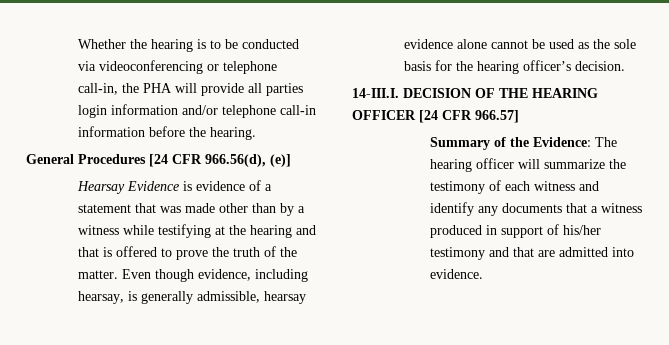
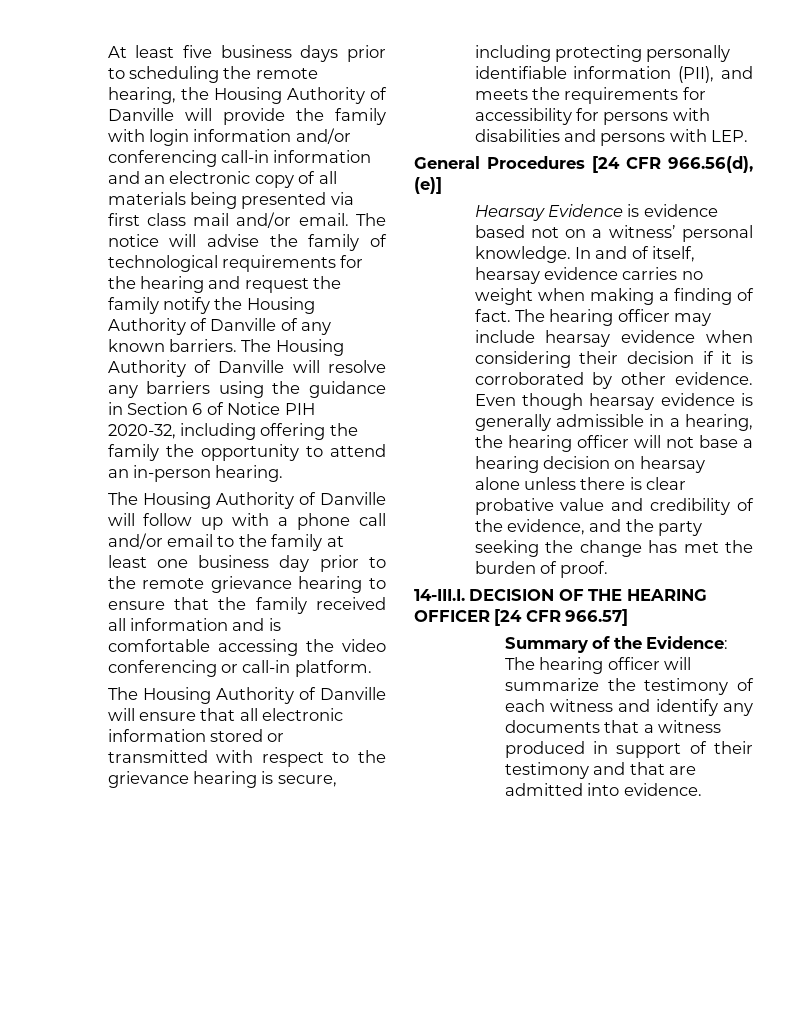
- Whether the hearing is to be conducted via videoconferencing or telephone call-in, the PHA will provide all parties login information and/or telephone call-in information before the hearing.
+ At least five business days prior to scheduling the remote hearing, the Housing Authority of Danville will provide the family with login information and/or conferencing call-in information and an electronic copy of all materials being presented via first class mail and/or email. The notice will advise the family of technological requirements for the hearing and request the family notify the Housing Authority of Danville of any known barriers. The Housing Authority of Danville will resolve any barriers using the guidance in Section 6 of Notice PIH 2020-32, including offering the family the opportunity to attend an in-person hearing.
+ The Housing Authority of Danville will follow up with a phone call and/or email to the family at least one business day prior to the remote grievance hearing to ensure that the family received all information and is comfortable accessing the video conferencing or call-in platform.
+ The Housing Authority of Danville will ensure that all electronic information stored or transmitted with respect to the grievance hearing is secure, including protecting personally identifiable information (PII), and meets the requirements for accessibility for persons with disabilities and persons with LEP.
- Hearsay Evidence is evidence of a statement that was made other than by a witness while testifying at the hearing and that is offered to prove the truth of the matter. Even though evidence, including hearsay, is generally admissible, hearsay evidence alone cannot be used as the sole basis for the hearing officer’s decision.
+ Hearsay Evidence is evidence based not on a witness’ personal knowledge. In and of itself, hearsay evidence carries no weight when making a finding of fact. The hearing officer may include hearsay evidence when considering their decision if it is corroborated by other evidence. Even though hearsay evidence is generally admissible in a hearing, the hearing officer will not base a hearing decision on hearsay alone unless there is clear probative value and credibility of the evidence, and the party seeking the change has met the burden of proof.
- Summary of the Evidence: The hearing officer will summarize the testimony of each witness and identify any documents that a witness produced in support of his/her testimony and that are admitted into evidence.
+ Summary of the Evidence: The hearing officer will summarize the testimony of each witness and identify any documents that a witness produced in support of their testimony and that are admitted into evidence.

